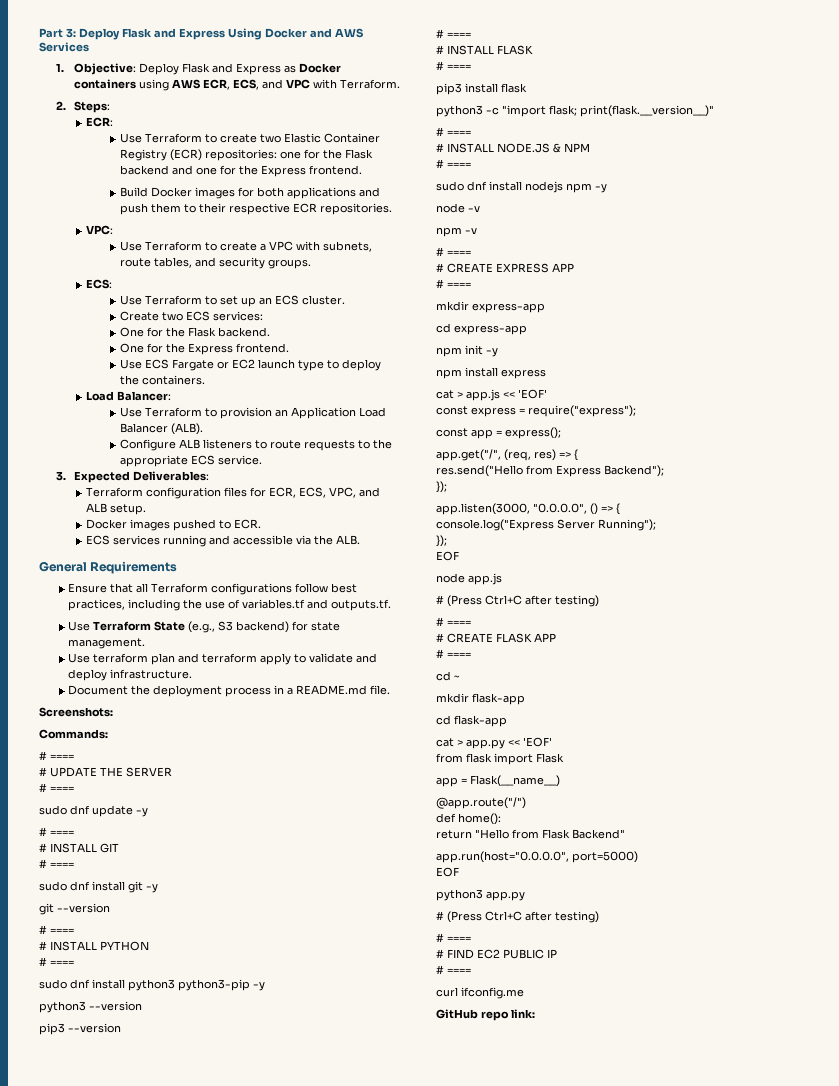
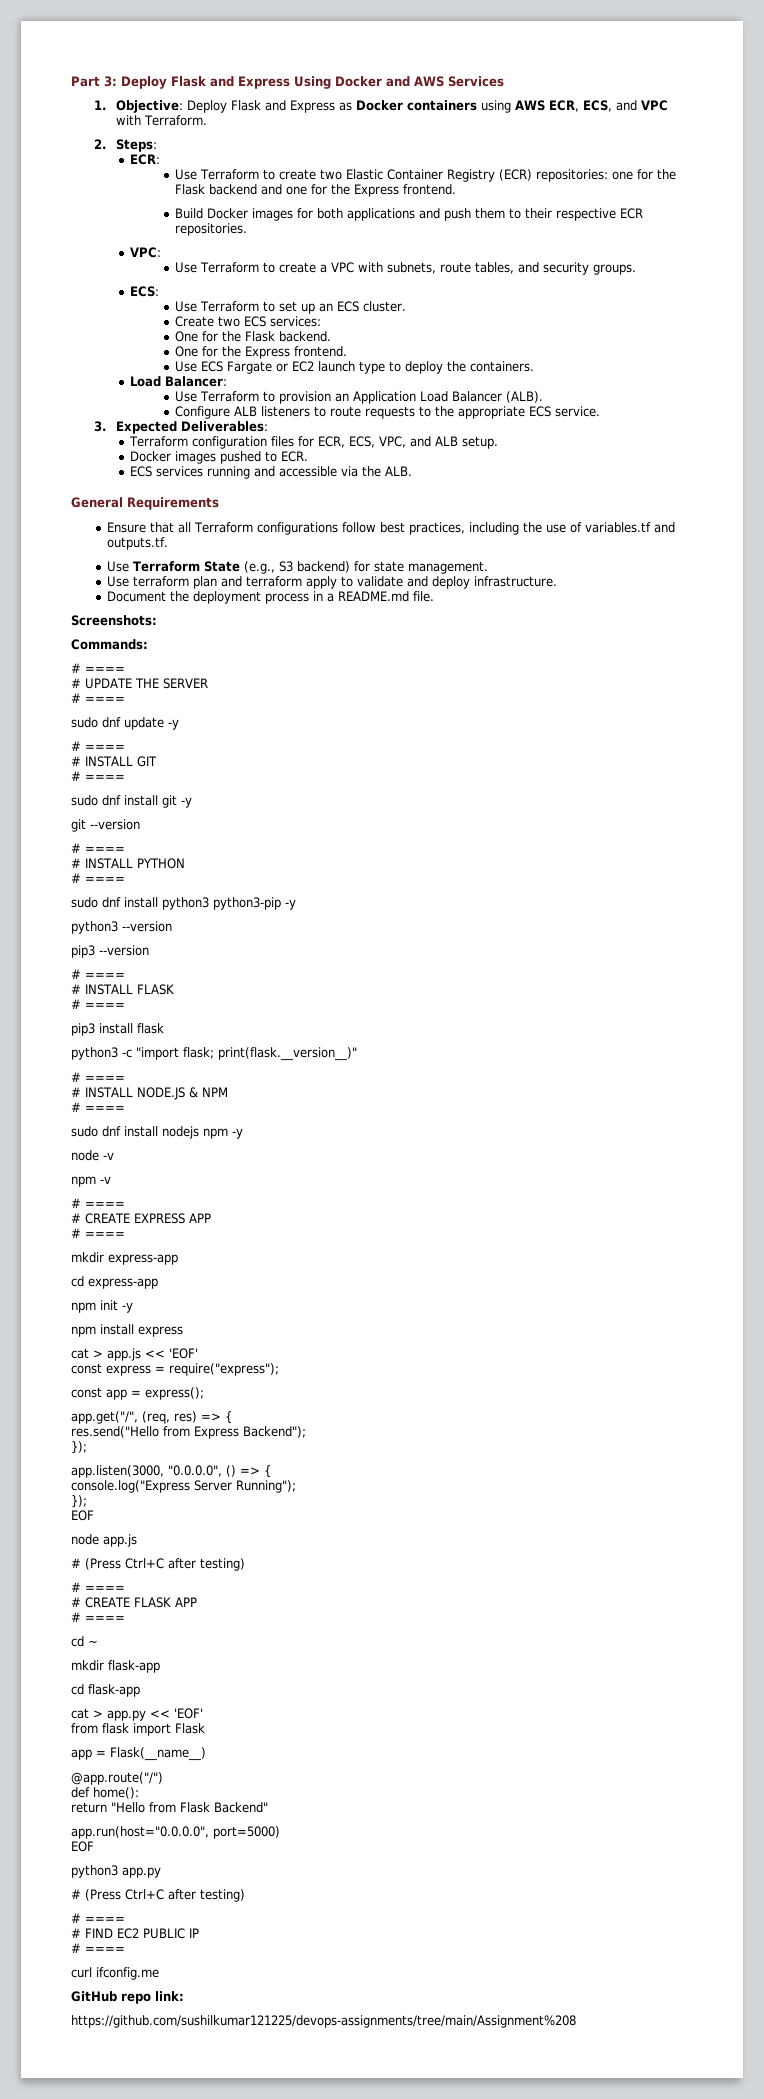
+ https://github.com/sushilkumar121225/devops-assignments/tree/main/Assignment%208

